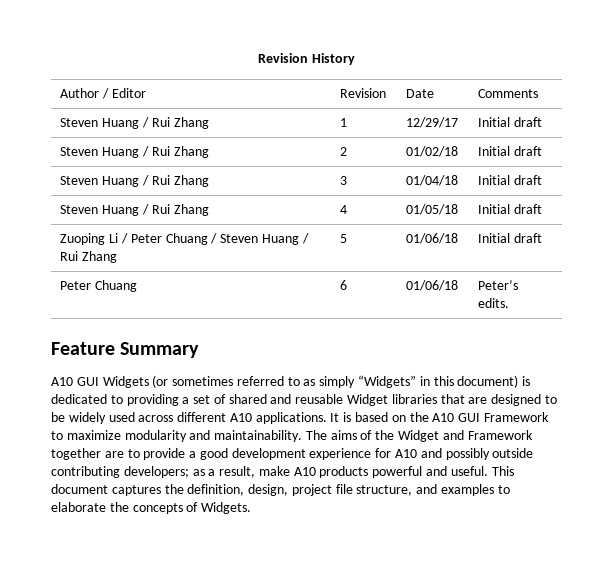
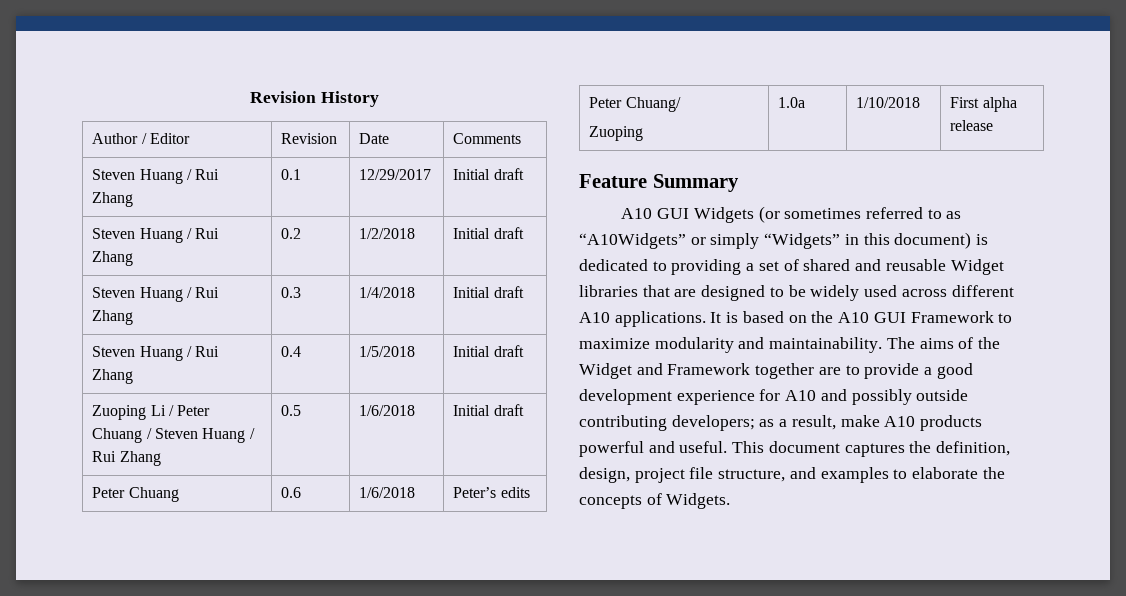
- Steven Huang / Rui Zhang | 1 | 12/29/17 | Initial draft
- Steven Huang / Rui Zhang | 2 | 01/02/18 | Initial draft
- Steven Huang / Rui Zhang | 3 | 01/04/18 | Initial draft
- Steven Huang / Rui Zhang | 4 | 01/05/18 | Initial draft
+ Steven Huang / Rui Zhang | 0.1 | 12/29/2017 | Initial draft
+ Steven Huang / Rui Zhang | 0.2 | 1/2/2018 | Initial draft
+ Steven Huang / Rui Zhang | 0.3 | 1/4/2018 | Initial draft
+ Steven Huang / Rui Zhang | 0.4 | 1/5/2018 | Initial draft
- Zuoping Li / Peter Chuang / Steven Huang / Rui Zhang | 5 | 01/06/18 | Initial draft
+ Zuoping Li / Peter Chuang / Steven Huang / Rui Zhang | 0.5 | 1/6/2018 | Initial draft
- Peter Chuang | 6 | 01/06/18 | Peter’s edits.
+ Peter Chuang | 0.6 | 1/6/2018 | Peter’s edits
+ Peter Chuang/
+ Zuoping | 1.0a | 1/10/2018 | First alpha release
- A10 GUI Widgets (or sometimes referred to as simply “Widgets” in this document) is dedicated to providing a set of shared and reusable Widget libraries that are designed to be widely used across different A10 applications.
+ A10 GUI Widgets (or sometimes referred to as “A10Widgets” or simply “Widgets” in this document) is dedicated to providing a set of shared and reusable Widget libraries that are designed to be widely used across different A10 applications.

